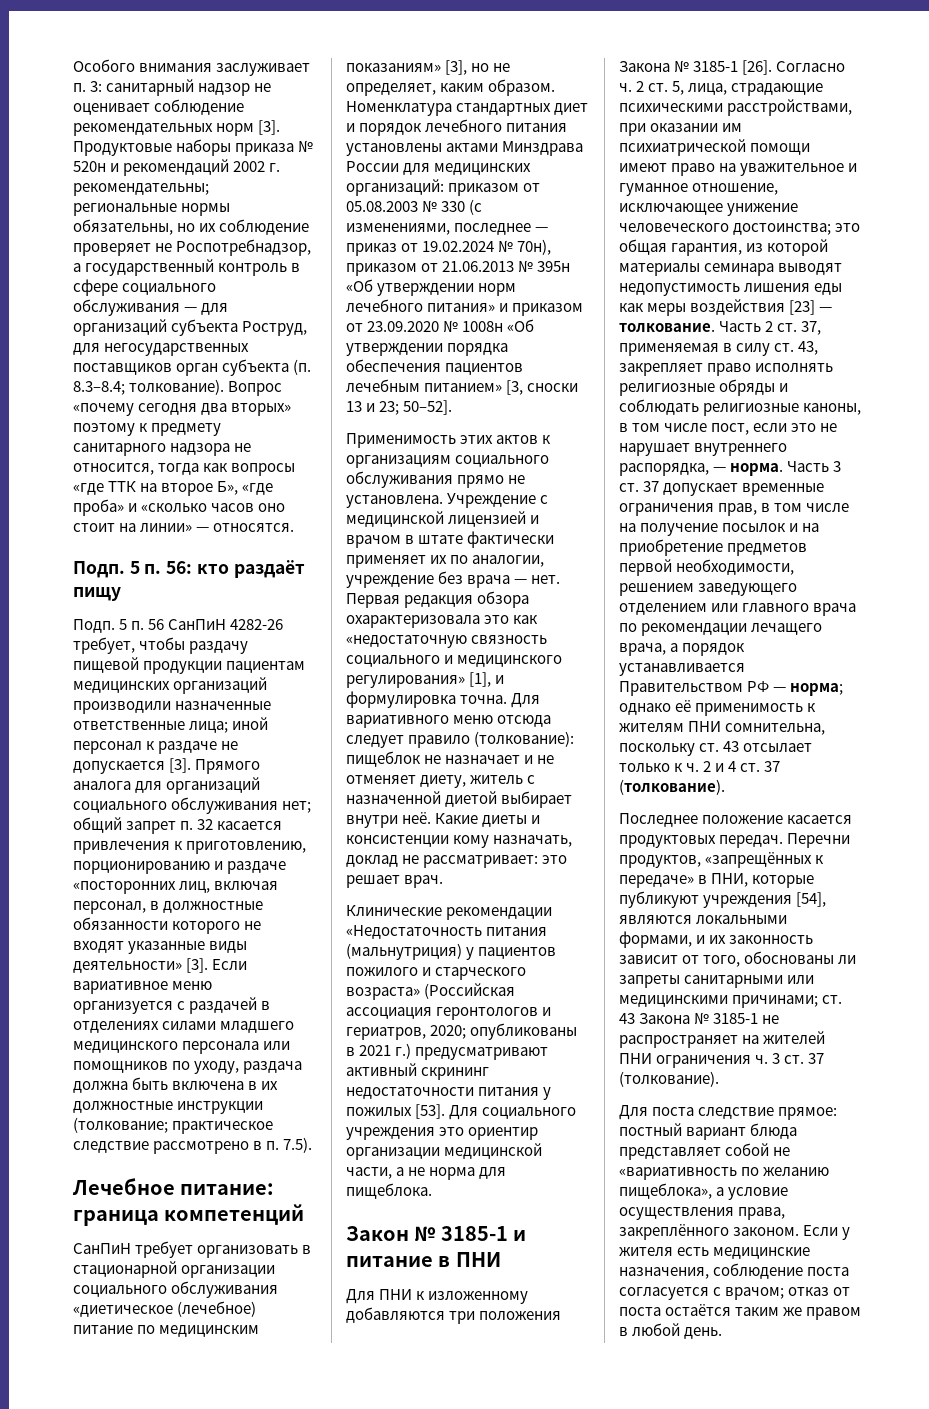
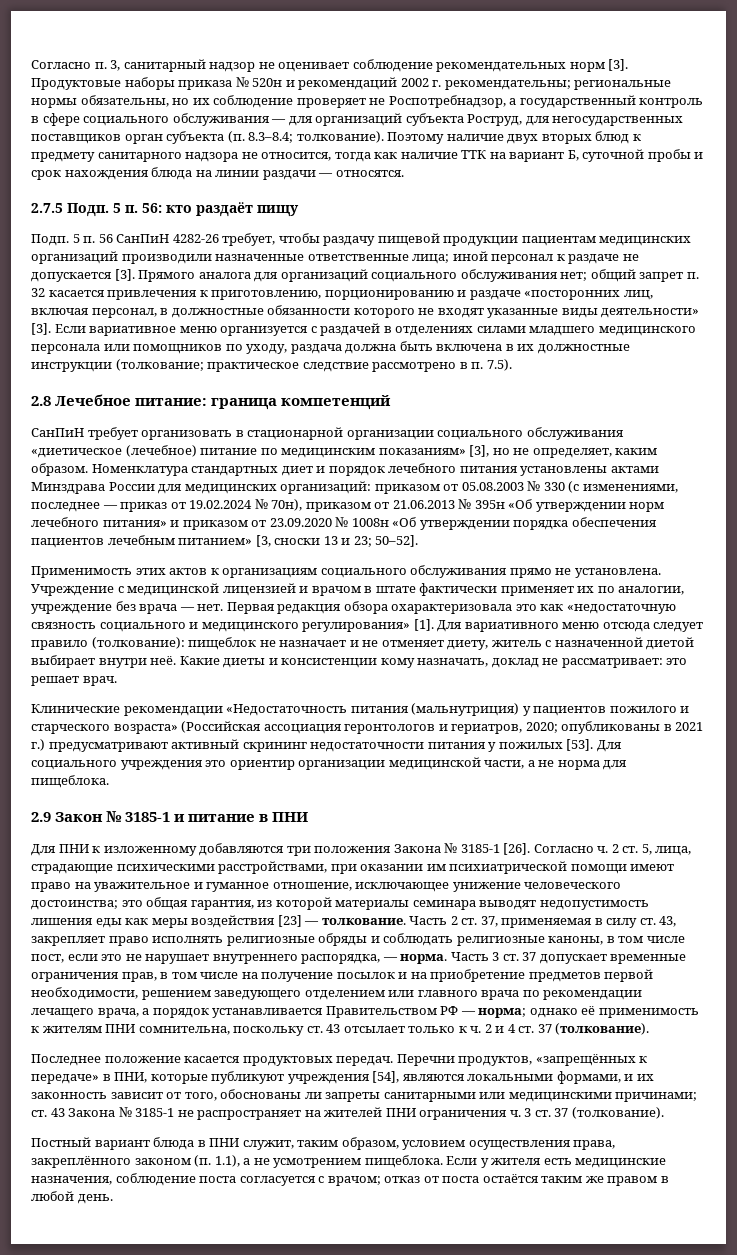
- Особого внимания заслуживает п. 3: санитарный надзор не оценивает соблюдение рекомендательных норм [3].
+ Согласно п. 3, санитарный надзор не оценивает соблюдение рекомендательных норм [3].
- Вопрос «почему сегодня два вторых» поэтому к предмету санитарного надзора не относится, тогда как вопросы «где ТТК на второе Б», «где проба» и «сколько часов оно стоит на линии» — относятся.
- Подп.
+ Поэтому наличие двух вторых блюд к предмету санитарного надзора не относится, тогда как наличие ТТК на вариант Б, суточной пробы и срок нахождения блюда на линии раздачи — относятся.
+ 2.7.5 Подп.
- Лечебное питание: граница компетенций
+ 2.8 Лечебное питание: граница компетенций
- Первая редакция обзора охарактеризовала это как «недостаточную связность социального и медицинского регулирования» [1], и формулировка точна.
+ Первая редакция обзора охарактеризовала это как «недостаточную связность социального и медицинского регулирования» [1].
- Закон № 3185-1 и питание в ПНИ
+ 2.9 Закон № 3185-1 и питание в ПНИ
- Для поста следствие прямое: постный вариант блюда представляет собой не «вариативность по желанию пищеблока», а условие осуществления права, закреплённого законом.
+ Постный вариант блюда в ПНИ служит, таким образом, условием осуществления права, закреплённого законом (п. 1.1), а не усмотрением пищеблока.

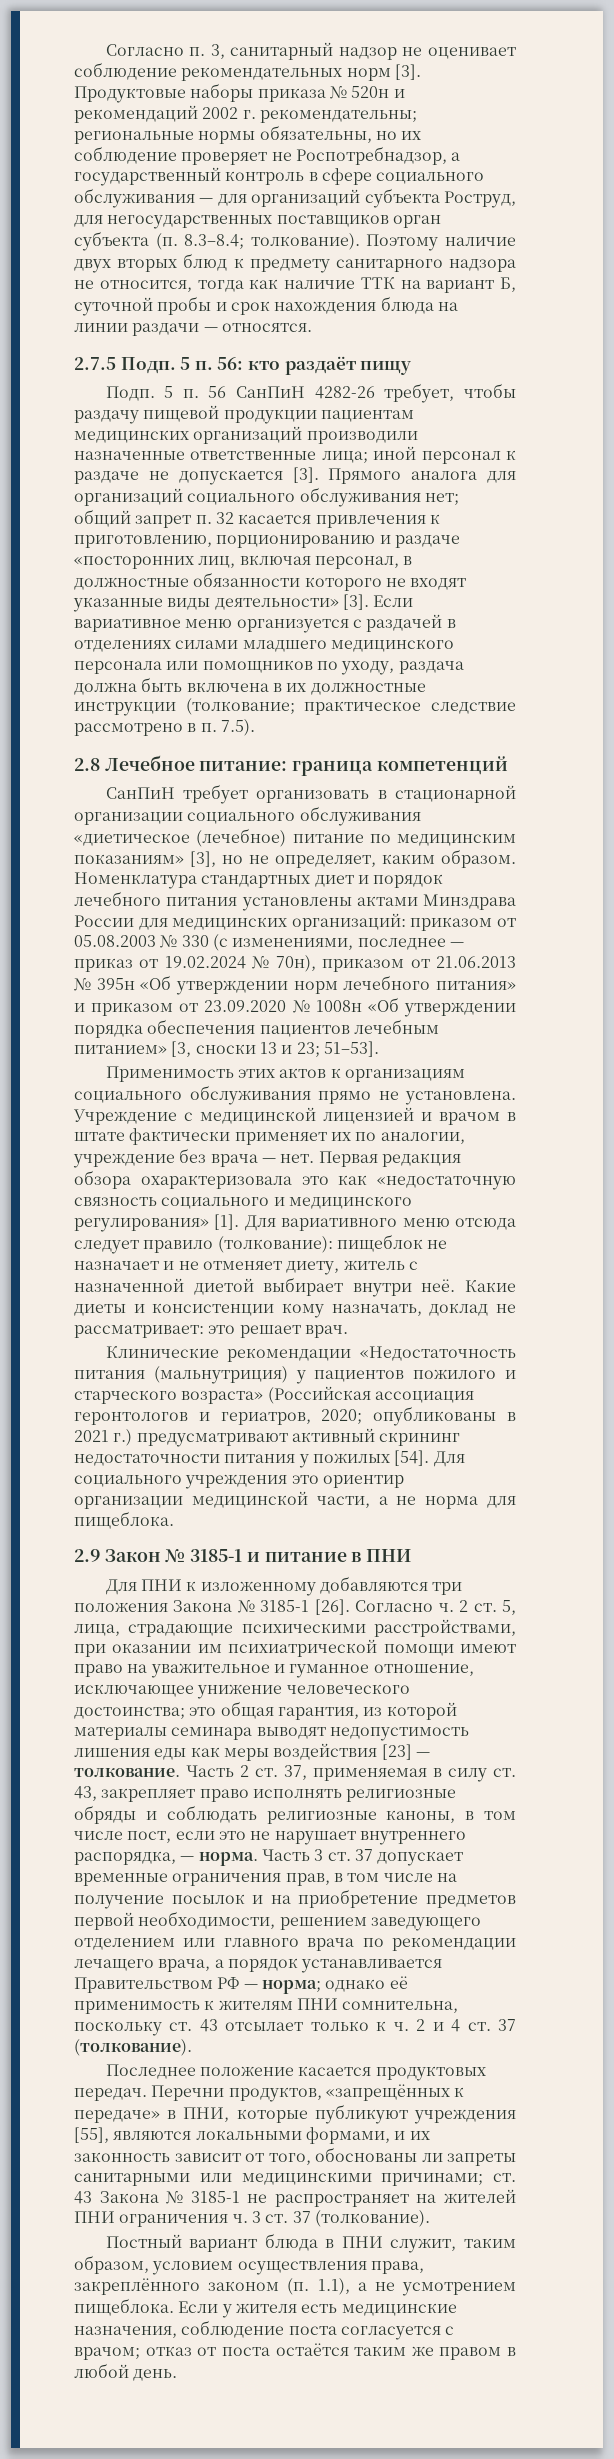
- Номенклатура стандартных диет и порядок лечебного питания установлены актами Минздрава России для медицинских организаций: приказом от 05.08.2003 № 330 (с изменениями, последнее — приказ от 19.02.2024 № 70н), приказом от 21.06.2013 № 395н «Об утверждении норм лечебного питания» и приказом от 23.09.2020 № 1008н «Об утверждении порядка обеспечения пациентов лечебным питанием» [3, сноски 13 и 23; 50–52].
+ Номенклатура стандартных диет и порядок лечебного питания установлены актами Минздрава России для медицинских организаций: приказом от 05.08.2003 № 330 (с изменениями, последнее — приказ от 19.02.2024 № 70н), приказом от 21.06.2013 № 395н «Об утверждении норм лечебного питания» и приказом от 23.09.2020 № 1008н «Об утверждении порядка обеспечения пациентов лечебным питанием» [3, сноски 13 и 23; 51–53].
- Клинические рекомендации «Недостаточность питания (мальнутриция) у пациентов пожилого и старческого возраста» (Российская ассоциация геронтологов и гериатров, 2020; опубликованы в 2021 г.) предусматривают активный скрининг недостаточности питания у пожилых [53].
+ Клинические рекомендации «Недостаточность питания (мальнутриция) у пациентов пожилого и старческого возраста» (Российская ассоциация геронтологов и гериатров, 2020; опубликованы в 2021 г.) предусматривают активный скрининг недостаточности питания у пожилых [54].
- Перечни продуктов, «запрещённых к передаче» в ПНИ, которые публикуют учреждения [54], являются локальными формами, и их законность зависит от того, обоснованы ли запреты санитарными или медицинскими причинами; ст. 43 Закона № 3185-1 не распространяет на жителей ПНИ ограничения ч. 3 ст. 37 (толкование).
+ Перечни продуктов, «запрещённых к передаче» в ПНИ, которые публикуют учреждения [55], являются локальными формами, и их законность зависит от того, обоснованы ли запреты санитарными или медицинскими причинами; ст. 43 Закона № 3185-1 не распространяет на жителей ПНИ ограничения ч. 3 ст. 37 (толкование).

